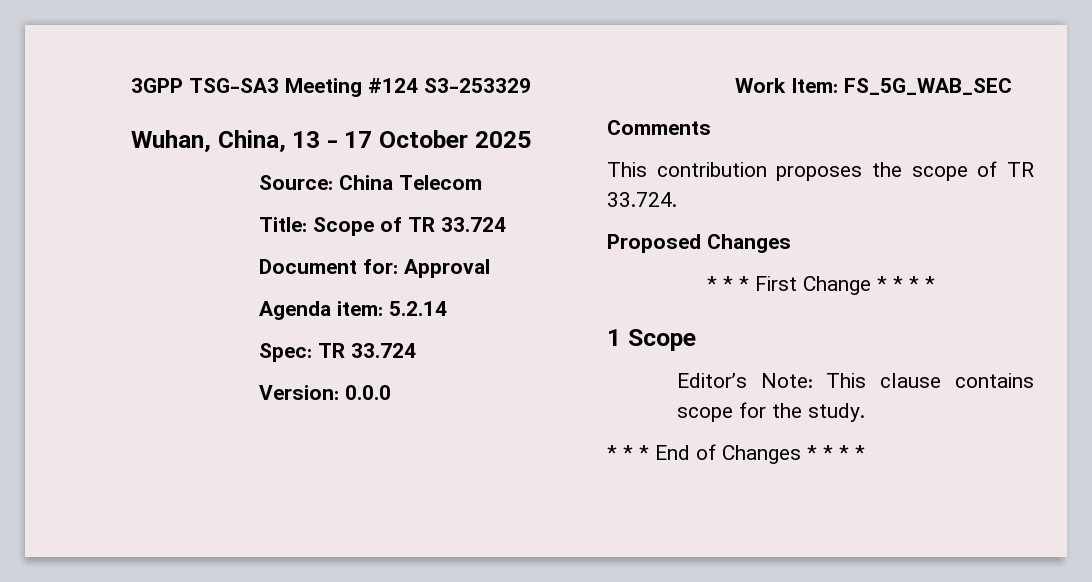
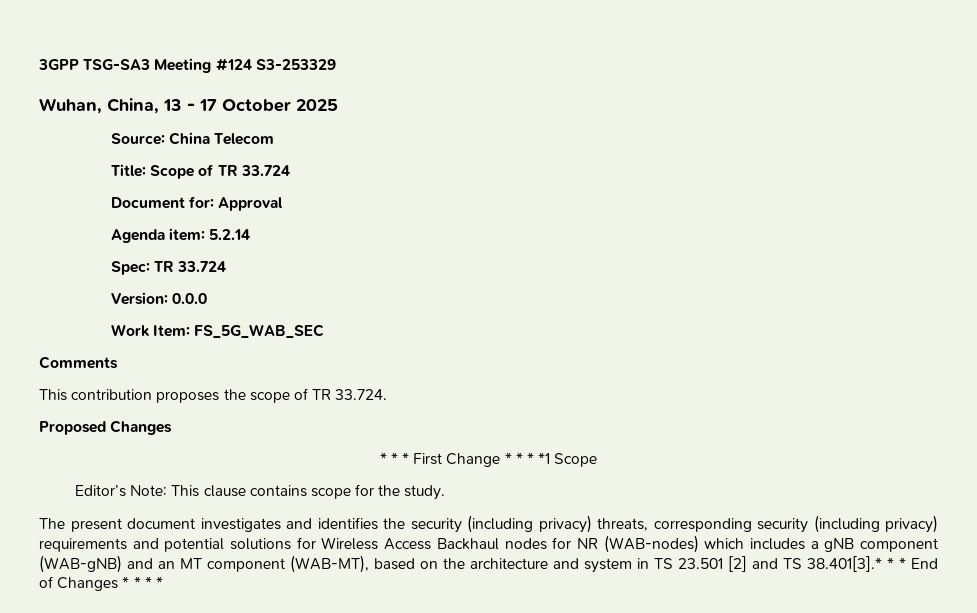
- * * * First Change * * * *
- 1 Scope
+ * * * First Change * * * *1 Scope
- * * * End of Changes * * * *
+ The present document investigates and identifies the security (including privacy) threats, corresponding security (including privacy) requirements and potential solutions for Wireless Access Backhaul nodes for NR (WAB-nodes) which includes a gNB component (WAB-gNB) and an MT component (WAB-MT), based on the architecture and system in TS 23.501 [2] and TS 38.401[3].* * * End of Changes * * * *

